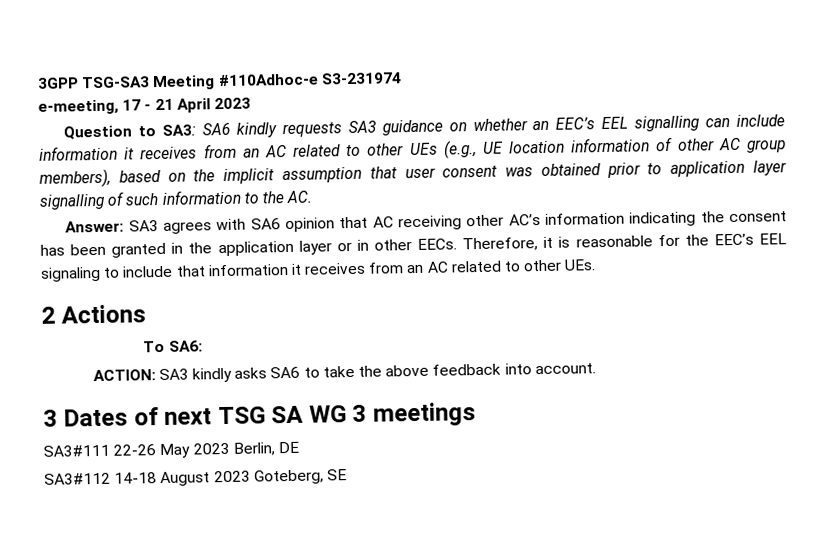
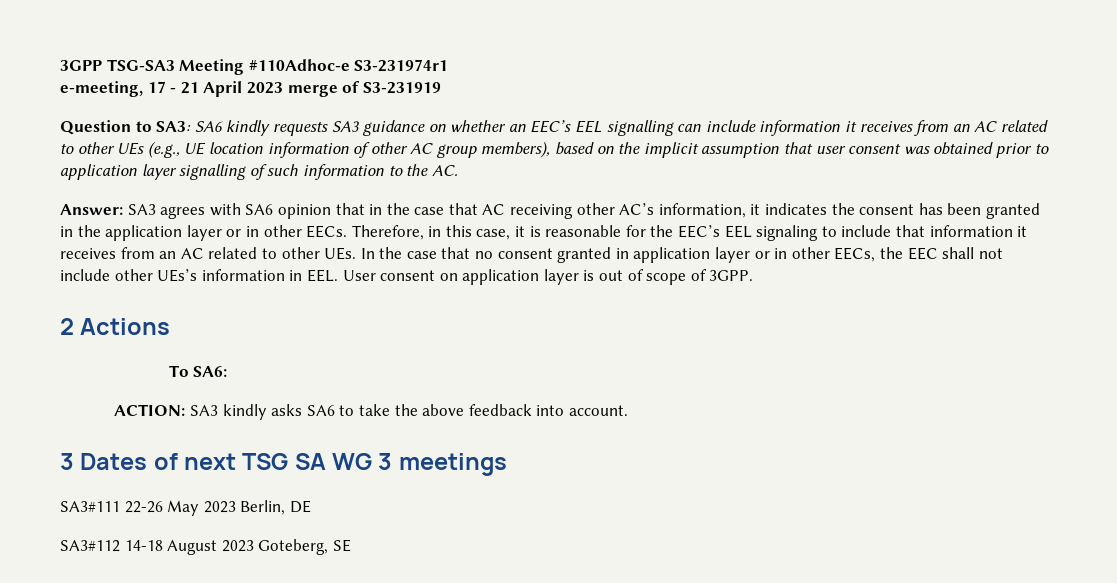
- 3GPP TSG-SA3 Meeting #110Adhoc-e S3‑231974
+ 3GPP TSG-SA3 Meeting #110Adhoc-e S3‑231974r1
- e-meeting, 17 - 21 April 2023
+ e-meeting, 17 - 21 April 2023 merge of S3-231919
- Answer: SA3 agrees with SA6 opinion that AC receiving other AC’s information indicating the consent has been granted in the application layer or in other EECs.
+ Answer: SA3 agrees with SA6 opinion that in the case that AC receiving other AC’s information, it indicates the consent has been granted in the application layer or in other EECs.
- Therefore, it is reasonable for the EEC’s EEL signaling to include that information it receives from an AC related to other UEs.
+ Therefore, in this case, it is reasonable for the EEC’s EEL signaling to include that information it receives from an AC related to other UEs. In the case that no consent granted in application layer or in other EECs, the EEC shall not include other UEs’s information in EEL. User consent on application layer is out of scope of 3GPP.

